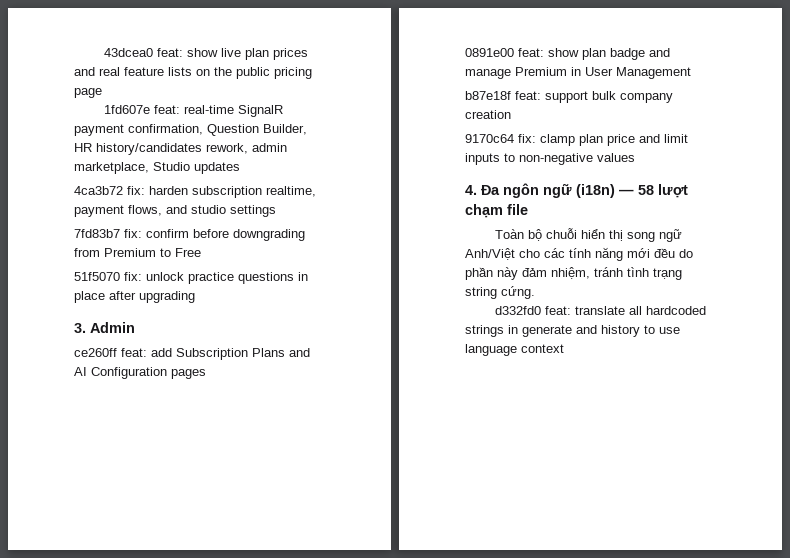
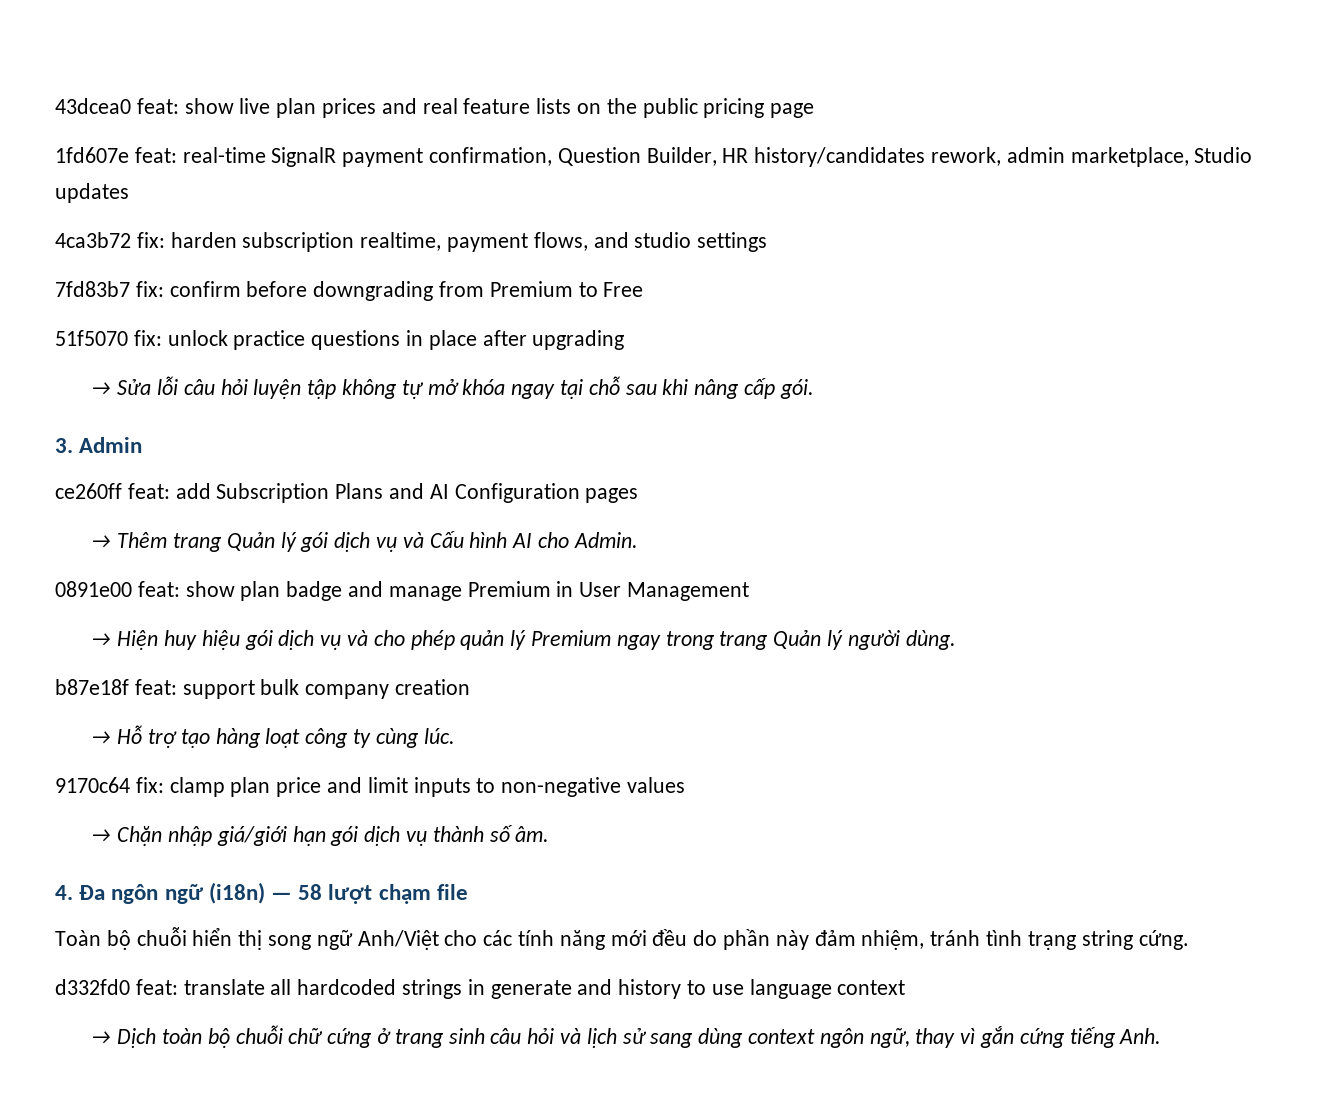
+ → Sửa lỗi câu hỏi luyện tập không tự mở khóa ngay tại chỗ sau khi nâng cấp gói.
+ → Thêm trang Quản lý gói dịch vụ và Cấu hình AI cho Admin.
+ → Hiện huy hiệu gói dịch vụ và cho phép quản lý Premium ngay trong trang Quản lý người dùng.
+ → Hỗ trợ tạo hàng loạt công ty cùng lúc.
+ → Chặn nhập giá/giới hạn gói dịch vụ thành số âm.
+ → Dịch toàn bộ chuỗi chữ cứng ở trang sinh câu hỏi và lịch sử sang dùng context ngôn ngữ, thay vì gắn cứng tiếng Anh.

